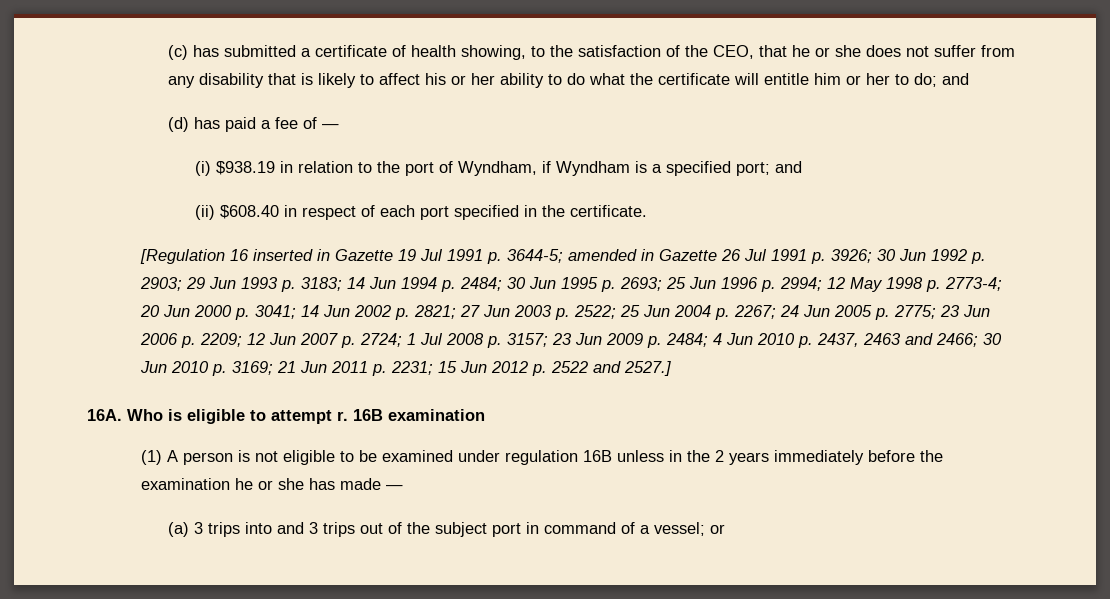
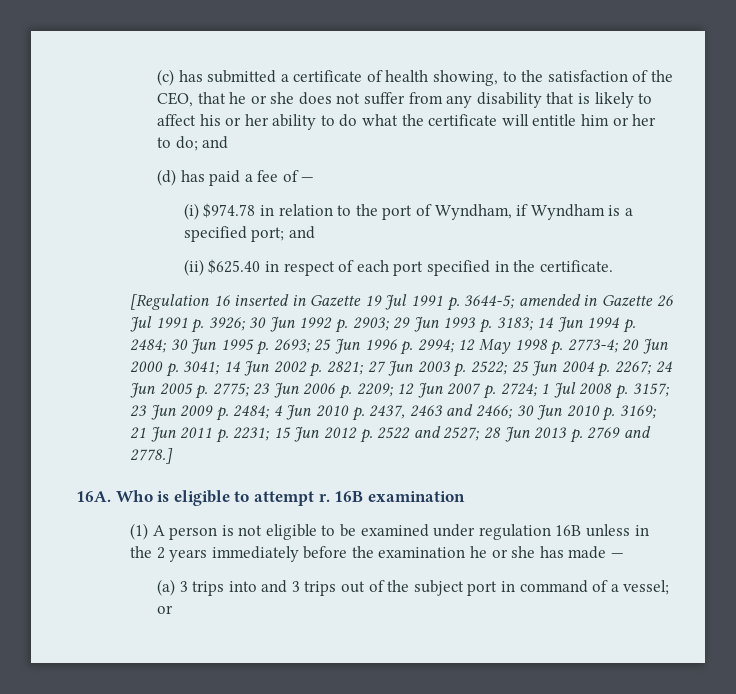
- (i) $938.19 in relation to the port of Wyndham, if Wyndham is a specified port; and
+ (i) $974.78 in relation to the port of Wyndham, if Wyndham is a specified port; and
- (ii) $608.40 in respect of each port specified in the certificate.
+ (ii) $625.40 in respect of each port specified in the certificate.
- 15 Jun 2012 p. 2522 and 2527.]
+ 15 Jun 2012 p. 2522 and 2527; 28 Jun 2013 p. 2769 and 2778.]

